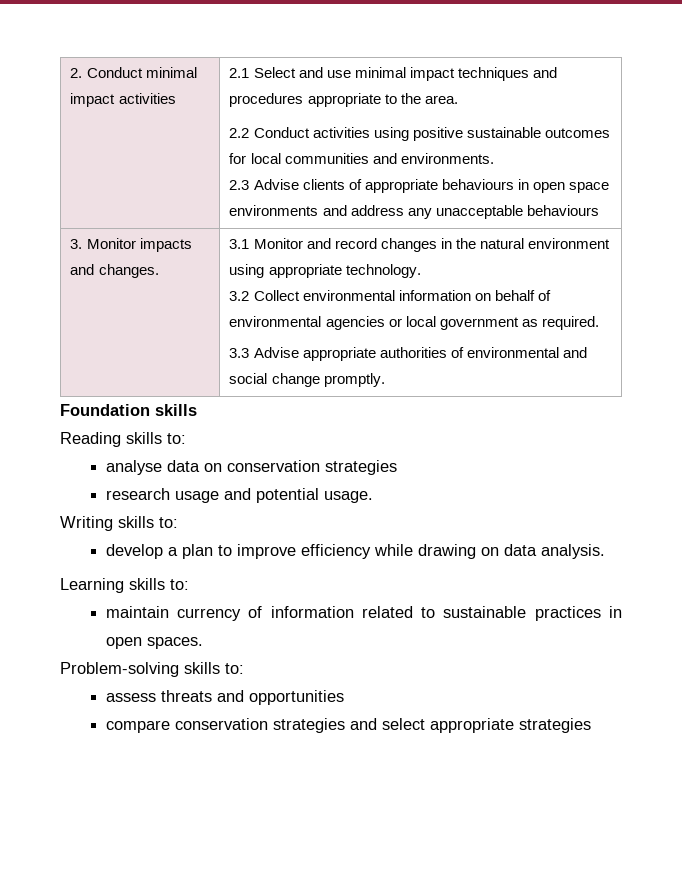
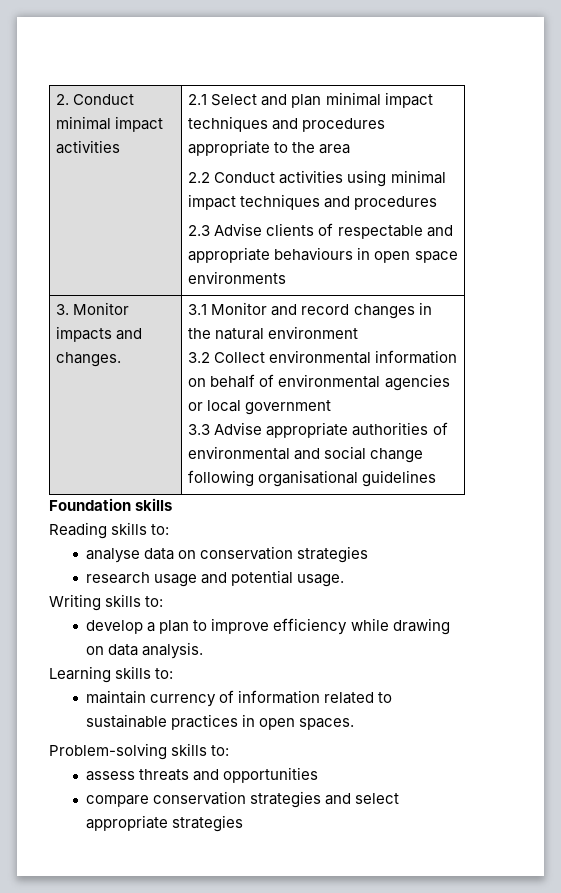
- 2.1 Select and use minimal impact techniques and procedures appropriate to the area.
+ 2.1 Select and plan minimal impact techniques and procedures appropriate to the area
- 2.2 Conduct activities using positive sustainable outcomes for local communities and environments.
+ 2.2 Conduct activities using minimal impact techniques and procedures
- 2.3 Advise clients of appropriate behaviours in open space environments and address any unacceptable behaviours
+ 2.3 Advise clients of respectable and appropriate behaviours in open space environments
- 3.1 Monitor and record changes in the natural environment using appropriate technology.
+ 3.1 Monitor and record changes in the natural environment
- 3.2 Collect environmental information on behalf of environmental agencies or local government as required.
+ 3.2 Collect environmental information on behalf of environmental agencies or local government
- 3.3 Advise appropriate authorities of environmental and social change promptly.
+ 3.3 Advise appropriate authorities of environmental and social change following organisational guidelines

